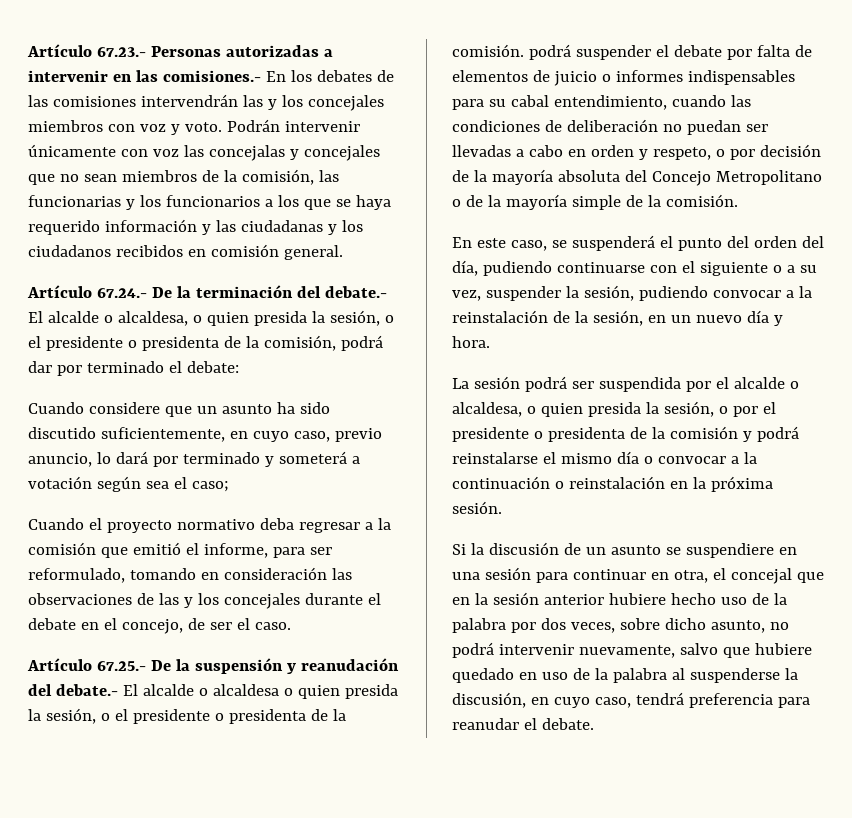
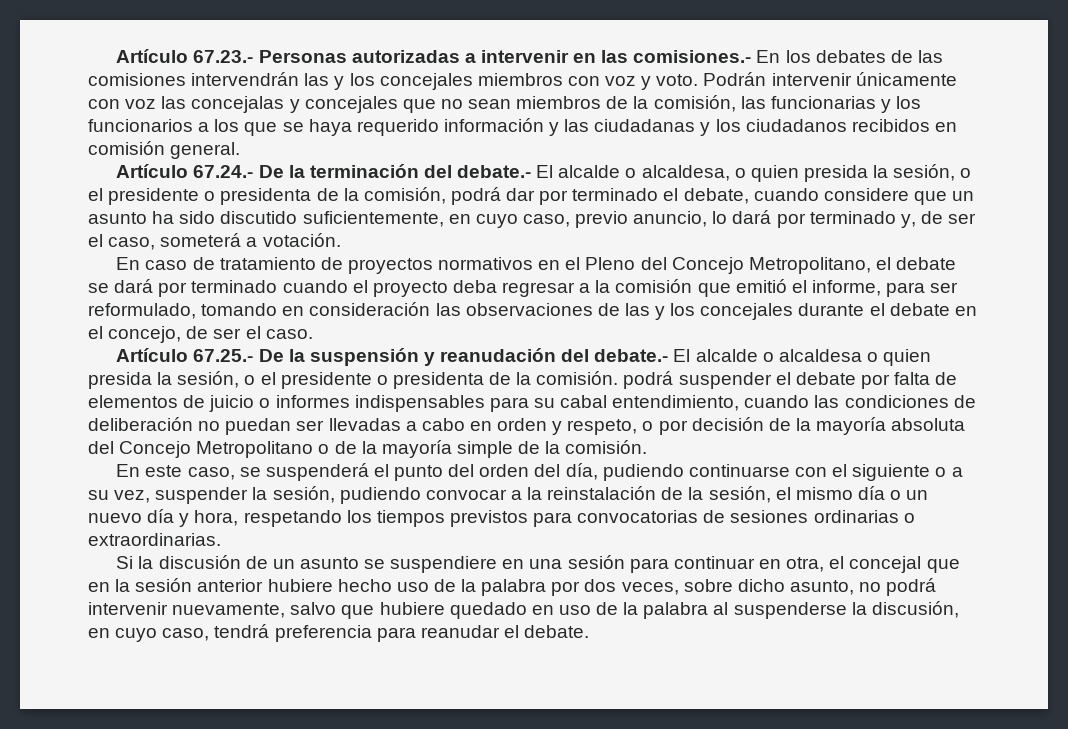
- Artículo 67.24.- De la terminación del debate.- El alcalde o alcaldesa, o quien presida la sesión, o el presidente o presidenta de la comisión, podrá dar por terminado el debate:
- Cuando considere que un asunto ha sido discutido suficientemente, en cuyo caso, previo anuncio, lo dará por terminado y someterá a votación según sea el caso;
- Cuando el proyecto normativo deba regresar a la comisión que emitió el informe, para ser reformulado, tomando en consideración las observaciones de las y los concejales durante el debate en el concejo, de ser el caso.
+ Artículo 67.24.- De la terminación del debate.- El alcalde o alcaldesa, o quien presida la sesión, o el presidente o presidenta de la comisión, podrá dar por terminado el debate, cuando considere que un asunto ha sido discutido suficientemente, en cuyo caso, previo anuncio, lo dará por terminado y, de ser el caso, someterá a votación.
+ En caso de tratamiento de proyectos normativos en el Pleno del Concejo Metropolitano, el debate se dará por terminado cuando el proyecto deba regresar a la comisión que emitió el informe, para ser reformulado, tomando en consideración las observaciones de las y los concejales durante el debate en el concejo, de ser el caso.
- En este caso, se suspenderá el punto del orden del día, pudiendo continuarse con el siguiente o a su vez, suspender la sesión, pudiendo convocar a la reinstalación de la sesión, en un nuevo día y hora.
- La sesión podrá ser suspendida por el alcalde o alcaldesa, o quien presida la sesión, o por el presidente o presidenta de la comisión y podrá reinstalarse el mismo día o convocar a la continuación o reinstalación en la próxima sesión.
+ En este caso, se suspenderá el punto del orden del día, pudiendo continuarse con el siguiente o a su vez, suspender la sesión, pudiendo convocar a la reinstalación de la sesión, el mismo día o un nuevo día y hora, respetando los tiempos previstos para convocatorias de sesiones ordinarias o extraordinarias.

